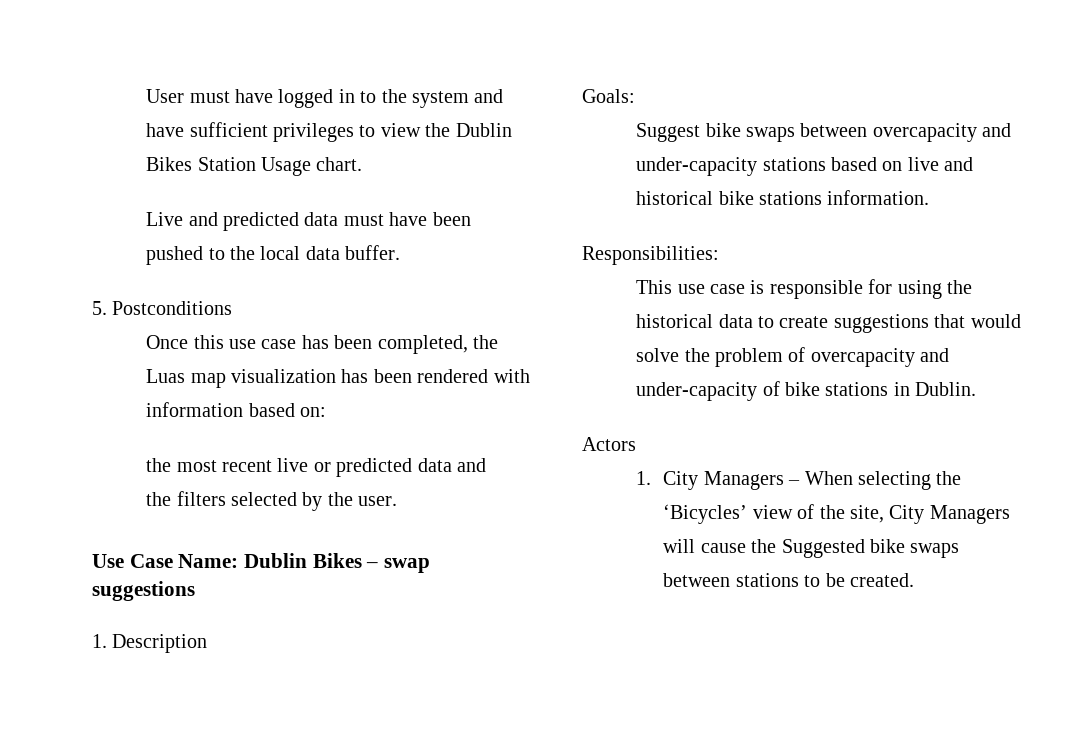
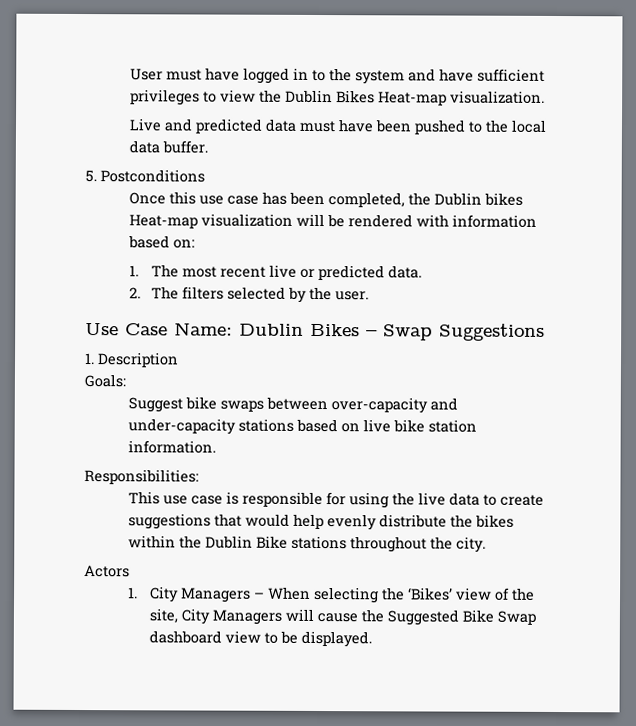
- User must have logged in to the system and have sufficient privileges to view the Dublin Bikes Station Usage chart.
+ User must have logged in to the system and have sufficient privileges to view the Dublin Bikes Heat-map visualization.
- Once this use case has been completed, the Luas map visualization has been rendered with information based on:
+ Once this use case has been completed, the Dublin bikes Heat-map visualization will be rendered with information based on:
- the most recent live or predicted data and
- the filters selected by the user.
+ 1. The most recent live or predicted data.
+ 2. The filters selected by the user.
- Use Case Name: Dublin Bikes – swap suggestions
+ Use Case Name: Dublin Bikes – Swap Suggestions
- Suggest bike swaps between overcapacity and under-capacity stations based on live and historical bike stations information.
+ Suggest bike swaps between over-capacity and under-capacity stations based on live bike station information.
- This use case is responsible for using the historical data to create suggestions that would solve the problem of overcapacity and under-capacity of bike stations in Dublin.
+ This use case is responsible for using the live data to create suggestions that would help evenly distribute the bikes within the Dublin Bike stations throughout the city.
- 1. City Managers – When selecting the ‘Bicycles’ view of the site, City Managers will cause the Suggested bike swaps between stations to be created.
+ 1. City Managers – When selecting the ‘Bikes’ view of the site, City Managers will cause the Suggested Bike Swap dashboard view to be displayed.

